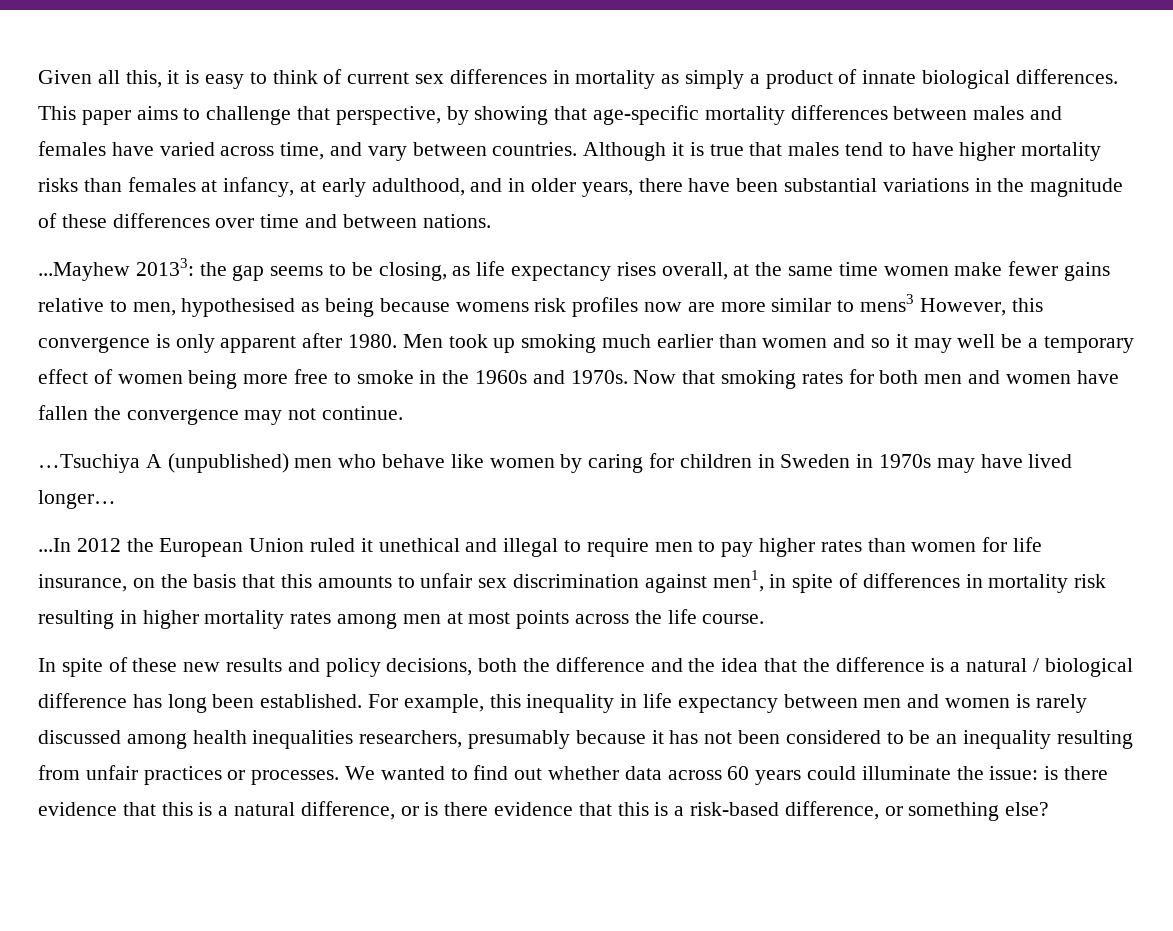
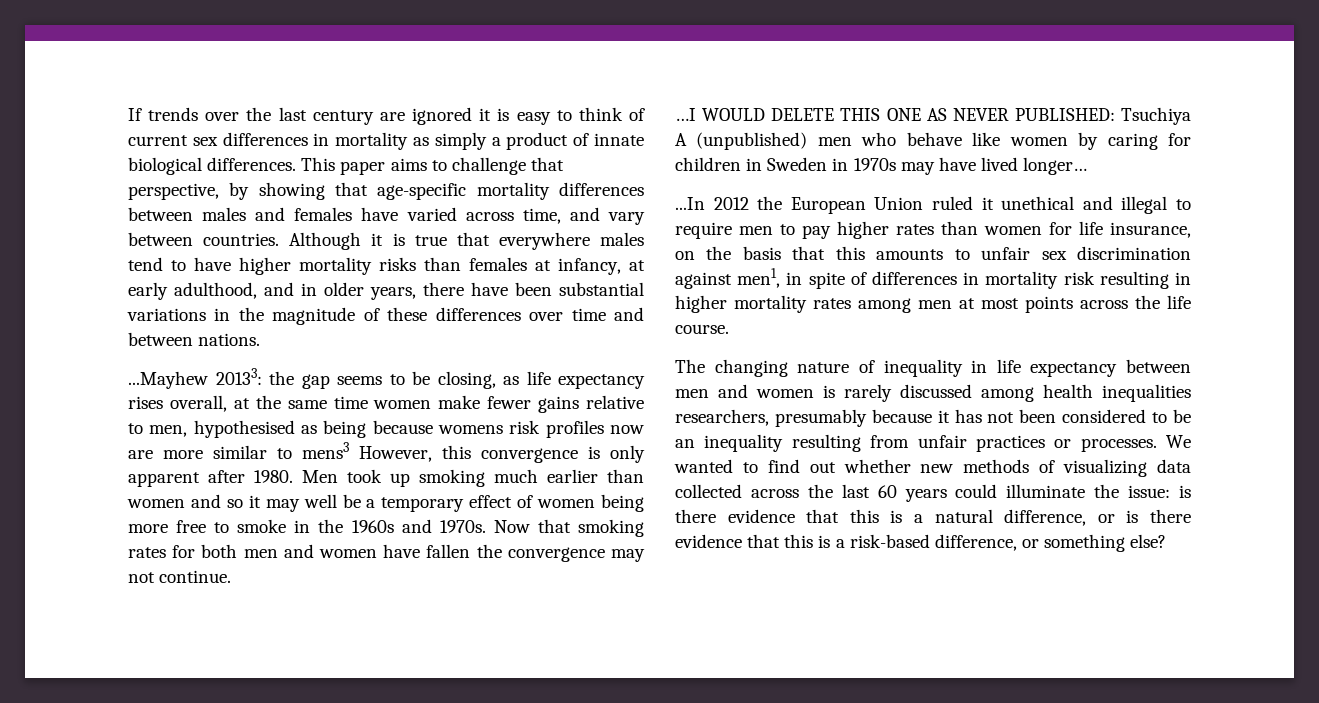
- Given all this, it is easy to think of current sex differences in mortality as simply a product of innate biological differences.
+ If trends over the last century are ignored it is easy to think of current sex differences in mortality as simply a product of innate biological differences.
- Although it is true that males tend to have higher mortality risks than females at infancy, at early adulthood, and in older years, there have been substantial variations in the magnitude of these differences over time and between nations.
+ Although it is true that everywhere males tend to have higher mortality risks than females at infancy, at early adulthood, and in older years, there have been substantial variations in the magnitude of these differences over time and between nations.
- …Tsuchiya A (unpublished) men who behave like women by caring for children in Sweden in 1970s may have lived longer…
+ …I WOULD DELETE THIS ONE AS NEVER PUBLISHED: Tsuchiya A (unpublished) men who behave like women by caring for children in Sweden in 1970s may have lived longer…
- In spite of these new results and policy decisions, both the difference and the idea that the difference is a natural / biological difference has long been established. For example, this inequality in life expectancy between men and women is rarely discussed among health inequalities researchers, presumably because it has not been considered to be an inequality resulting from unfair practices or processes.
+ The changing nature of inequality in life expectancy between men and women is rarely discussed among health inequalities researchers, presumably because it has not been considered to be an inequality resulting from unfair practices or processes.
- We wanted to find out whether data across 60 years could illuminate the issue: is there evidence that this is a natural difference, or is there evidence that this is a risk-based difference, or something else?
+ We wanted to find out whether new methods of visualizing data collected across the last 60 years could illuminate the issue: is there evidence that this is a natural difference, or is there evidence that this is a risk-based difference, or something else?

